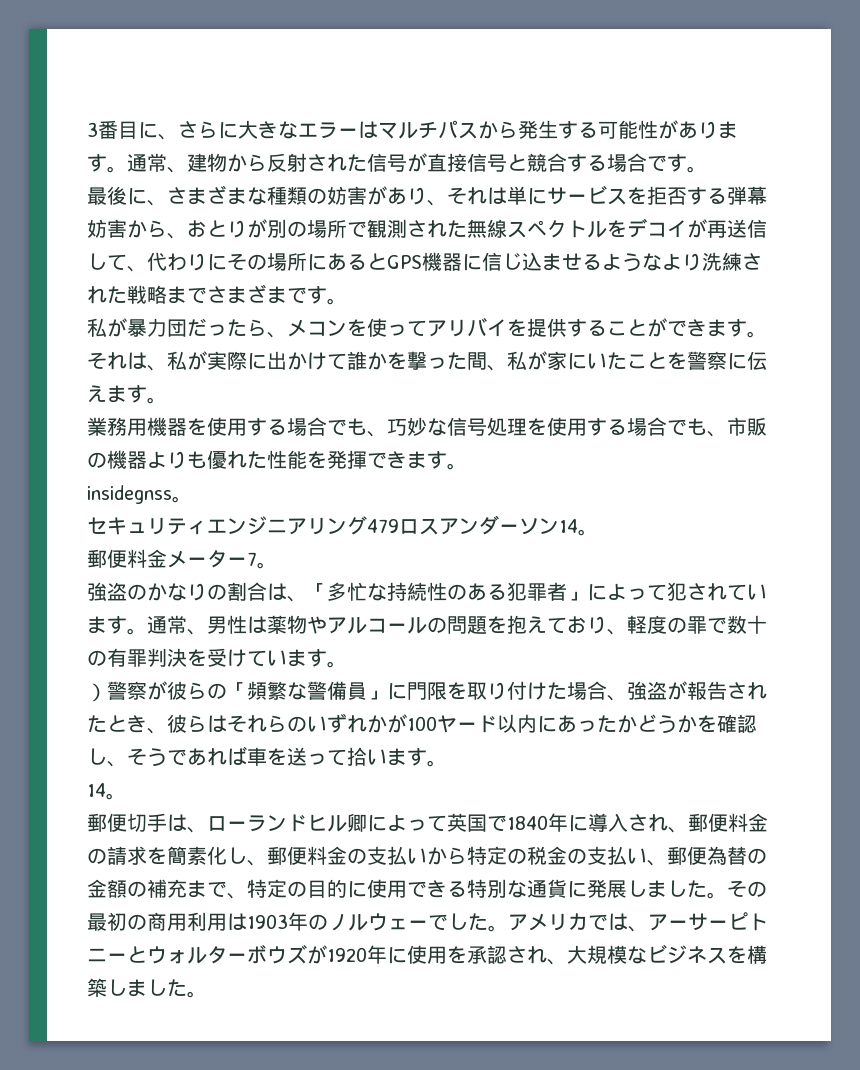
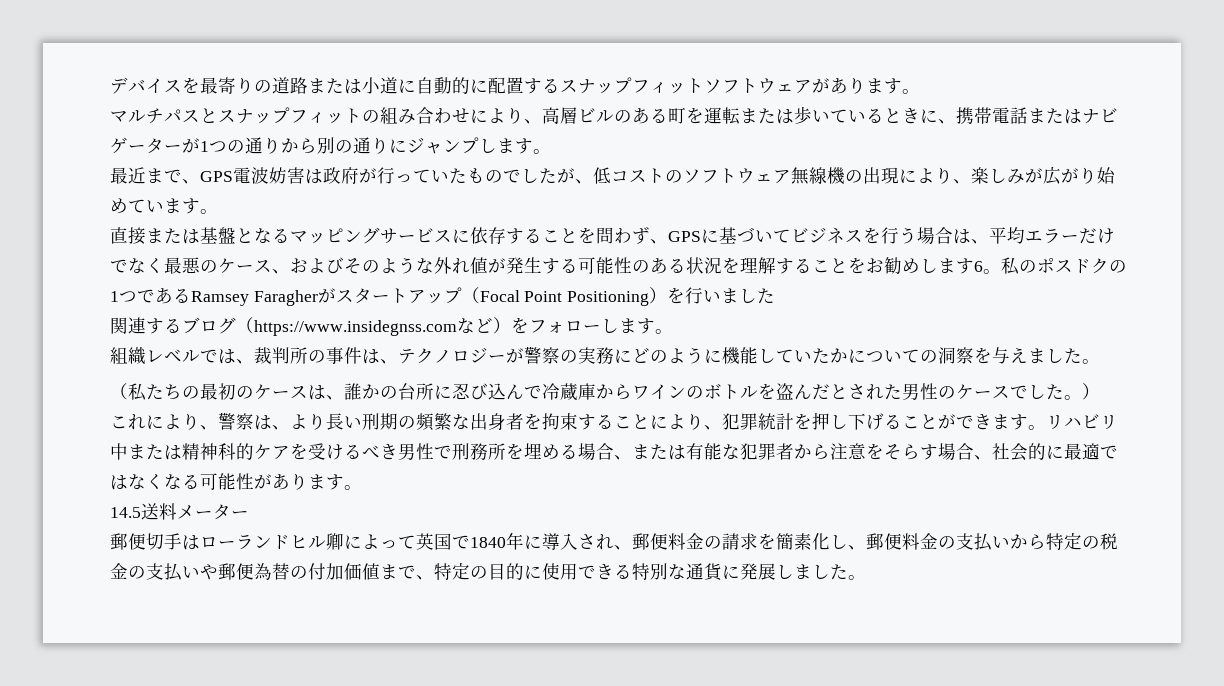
- 3番目に、さらに大きなエラーはマルチパスから発生する可能性があります。通常、建物から反射された信号が直接信号と競合する場合です。
- 最後に、さまざまな種類の妨害があり、それは単にサービスを拒否する弾幕妨害から、おとりが別の場所で観測された無線スペクトルをデコイが再送信して、代わりにその場所にあるとGPS機器に信じ込ませるようなより洗練された戦略までさまざまです。
- 私が暴力団だったら、メコンを使ってアリバイを提供することができます。それは、私が実際に出かけて誰かを撃った間、私が家にいたことを警察に伝えます。
- 業務用機器を使用する場合でも、巧妙な信号処理を使用する場合でも、市販の機器よりも優れた性能を発揮できます。
- insidegnss。
- セキュリティエンジニアリング479ロスアンダーソン14。
- 郵便料金メーター7。
- 強盗のかなりの割合は、「多忙な持続性のある犯罪者」によって犯されています。通常、男性は薬物やアルコールの問題を抱えており、軽度の罪で数十の有罪判決を受けています。
- ）警察が彼らの「頻繁な警備員」に門限を取り付けた場合、強盗が報告されたとき、彼らはそれらのいずれかが100ヤード以内にあったかどうかを確認し、そうであれば車を送って拾います。
- 14。
+ デバイスを最寄りの道路または小道に自動的に配置するスナップフィットソフトウェアがあります。
+ マルチパスとスナップフィットの組み合わせにより、高層ビルのある町を運転または歩いているときに、携帯電話またはナビゲーターが1つの通りから別の通りにジャンプします。
+ 最近まで、GPS電波妨害は政府が行っていたものでしたが、低コストのソフトウェア無線機の出現により、楽しみが広がり始めています。
+ 直接または基盤となるマッピングサービスに依存することを問わず、GPSに基づいてビジネスを行う場合は、平均エラーだけでなく最悪のケース、およびそのような外れ値が発生する可能性のある状況を理解することをお勧めします6。私のポスドクの1つであるRamsey Faragherがスタートアップ（Focal Point Positioning）を行いました
+ 関連するブログ（https://www.insidegnss.comなど）をフォローします。
+ 組織レベルでは、裁判所の事件は、テクノロジーが警察の実務にどのように機能していたかについての洞察を与えました。
+ （私たちの最初のケースは、誰かの台所に忍び込んで冷蔵庫からワインのボトルを盗んだとされた男性のケースでした。）
+ これにより、警察は、より長い刑期の頻繁な出身者を拘束することにより、犯罪統計を押し下げることができます。リハビリ中または精神科的ケアを受けるべき男性で刑務所を埋める場合、または有能な犯罪者から注意をそらす場合、社会的に最適ではなくなる可能性があります。
+ 14.5送料メーター
- 郵便切手は、ローランドヒル卿によって英国で1840年に導入され、郵便料金の請求を簡素化し、郵便料金の支払いから特定の税金の支払い、郵便為替の金額の補充まで、特定の目的に使用できる特別な通貨に発展しました。その最初の商用利用は1903年のノルウェーでした。アメリカでは、アーサーピトニーとウォルターボウズが1920年に使用を承認され、大規模なビジネスを構築しました。
+ 郵便切手はローランドヒル卿によって英国で1840年に導入され、郵便料金の請求を簡素化し、郵便料金の支払いから特定の税金の支払いや郵便為替の付加価値まで、特定の目的に使用できる特別な通貨に発展しました。

